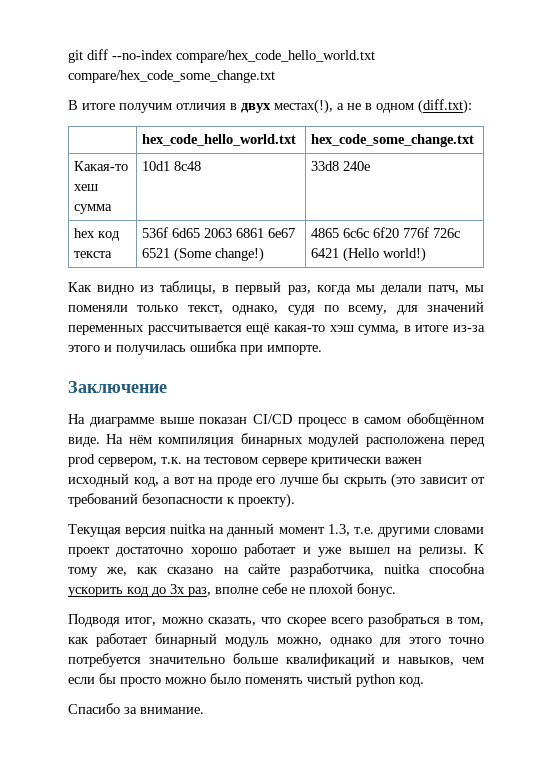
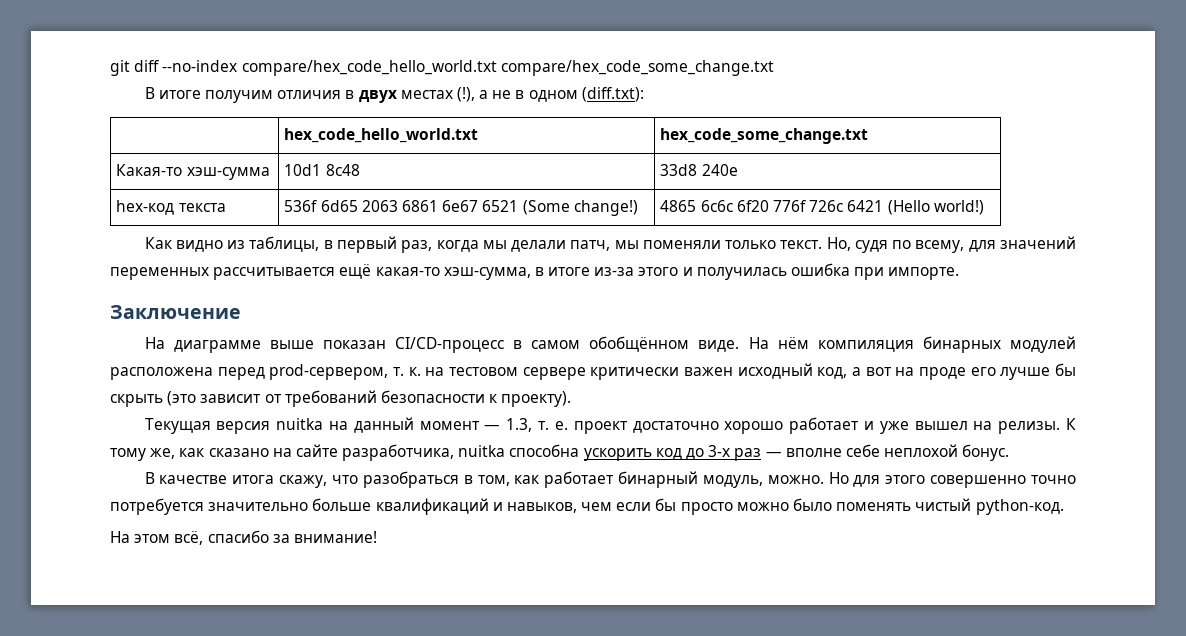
- В итоге получим отличия в двух местах(!), а не в одном (diff.txt):
+ В итоге получим отличия в двух местах (!), а не в одном (diff.txt):
- Какая-то хеш сумма | 10d1 8c48 | 33d8 240e
+ Какая-то хэш-сумма | 10d1 8c48 | 33d8 240e
- hex код текста | 536f 6d65 2063 6861 6e67 6521 (Some change!) | 4865 6c6c 6f20 776f 726c 6421 (Hello world!)
+ hex-код текста | 536f 6d65 2063 6861 6e67 6521 (Some change!) | 4865 6c6c 6f20 776f 726c 6421 (Hello world!)
- Как видно из таблицы, в первый раз, когда мы делали патч, мы поменяли только текст, однако, судя по всему, для значений переменных рассчитывается ещё какая-то хэш сумма, в итоге из-за этого и получилась ошибка при импорте.
+ Как видно из таблицы, в первый раз, когда мы делали патч, мы поменяли только текст. Но, судя по всему, для значений переменных рассчитывается ещё какая-то хэш-сумма, в итоге из-за этого и получилась ошибка при импорте.
- На диаграмме выше показан CI/CD процесс в самом обобщённом виде.
+ На диаграмме выше показан CI/CD-процесс в самом обобщённом виде.
- На нём компиляция бинарных модулей расположена перед prod сервером, т.к. на тестовом сервере критически важен исходный код, а вот на проде его лучше бы скрыть (это зависит от требований безопасности к проекту).
+ На нём компиляция бинарных модулей расположена перед prod-сервером, т. к. на тестовом сервере критически важен исходный код, а вот на проде его лучше бы скрыть (это зависит от требований безопасности к проекту).
- Текущая версия nuitka на данный момент 1.3, т.е. другими словами проект достаточно хорошо работает и уже вышел на релизы.
+ Текущая версия nuitka на данный момент — 1.3, т. е. проект достаточно хорошо работает и уже вышел на релизы.
- К тому же, как сказано на сайте разработчика, nuitka способна ускорить код до 3x раз, вполне себе не плохой бонус.
- Подводя итог, можно сказать, что скорее всего разобраться в том, как работает бинарный модуль можно, однако для этого точно потребуется значительно больше квалификаций и навыков, чем если бы просто можно было поменять чистый python код.
- Спасибо за внимание.
+ К тому же, как сказано на сайте разработчика, nuitka способна ускорить код до 3-x раз — вполне себе неплохой бонус.
+ В качестве итога скажу, что разобраться в том, как работает бинарный модуль, можно. Но для этого совершенно точно потребуется значительно больше квалификаций и навыков, чем если бы просто можно было поменять чистый python-код.
+ На этом всё, спасибо за внимание!

